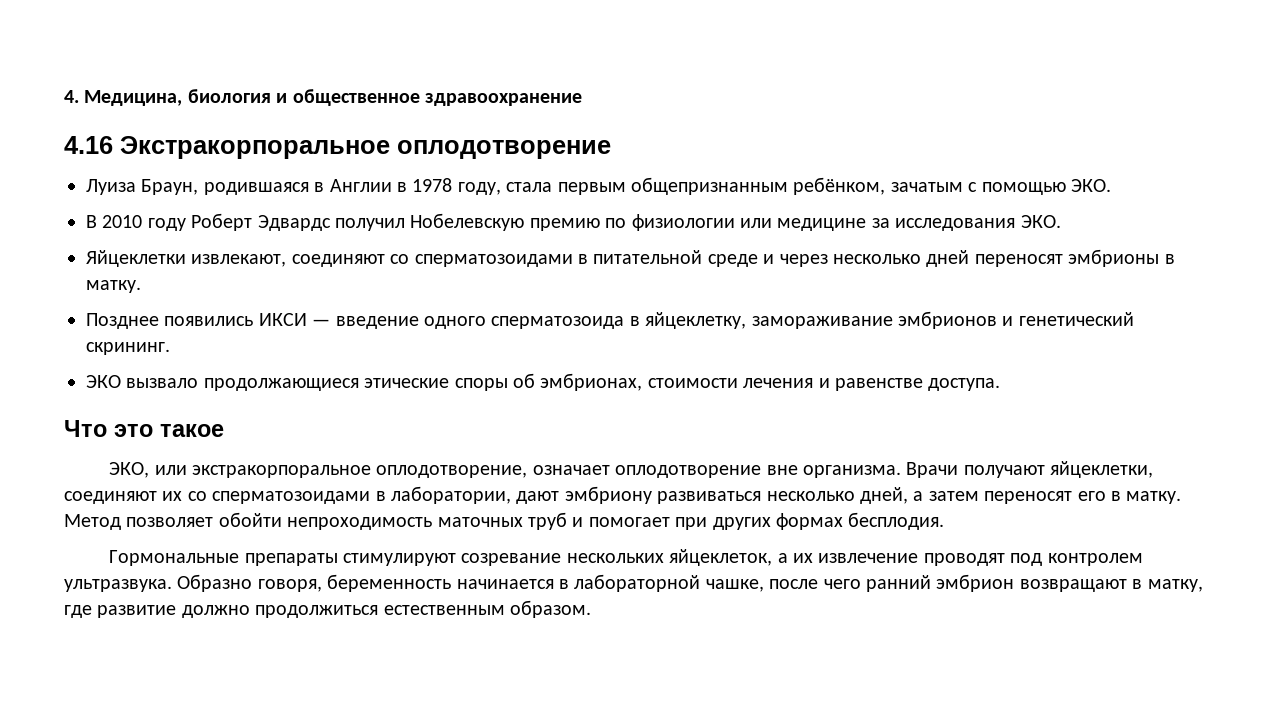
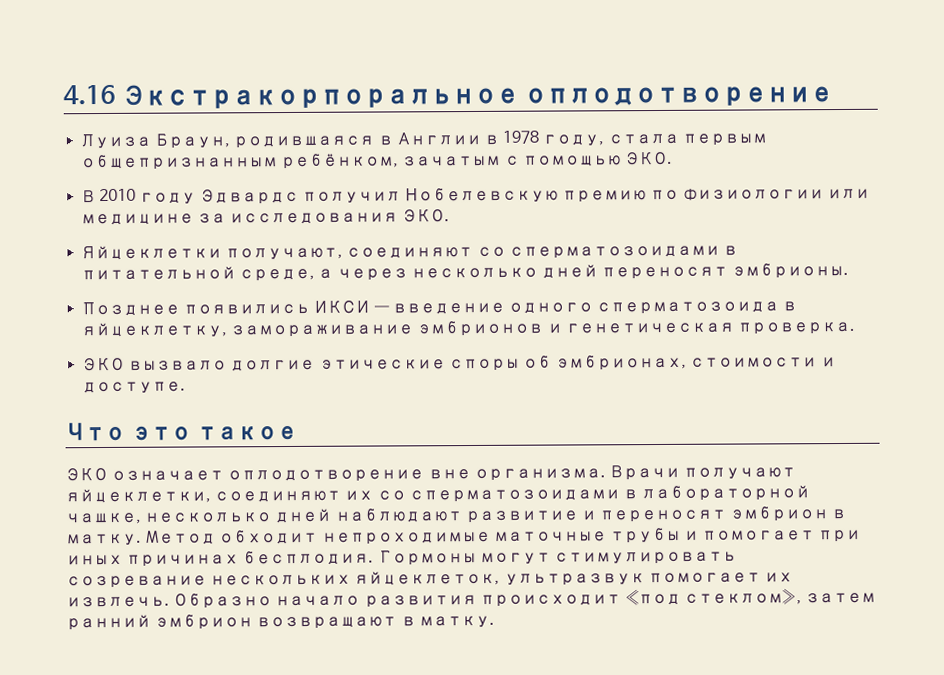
- 4. Медицина, биология и общественное здравоохранение
- В 2010 году Роберт Эдвардс получил Нобелевскую премию по физиологии или медицине за исследования ЭКО.
+ В 2010 году Эдвардс получил Нобелевскую премию по физиологии или медицине за исследования ЭКО.
- Яйцеклетки извлекают, соединяют со сперматозоидами в питательной среде и через несколько дней переносят эмбрионы в матку.
+ Яйцеклетки получают, соединяют со сперматозоидами в питательной среде, а через несколько дней переносят эмбрионы.
- Позднее появились ИКСИ — введение одного сперматозоида в яйцеклетку, замораживание эмбрионов и генетический скрининг.
+ Позднее появились ИКСИ — введение одного сперматозоида в яйцеклетку, замораживание эмбрионов и генетическая проверка.
- ЭКО вызвало продолжающиеся этические споры об эмбрионах, стоимости лечения и равенстве доступа.
+ ЭКО вызвало долгие этические споры об эмбрионах, стоимости и доступе.
- ЭКО, или экстракорпоральное оплодотворение, означает оплодотворение вне организма.
+ ЭКО означает оплодотворение вне организма.
- Врачи получают яйцеклетки, соединяют их со сперматозоидами в лаборатории, дают эмбриону развиваться несколько дней, а затем переносят его в матку. Метод позволяет обойти непроходимость маточных труб и помогает при других формах бесплодия.
- Гормональные препараты стимулируют созревание нескольких яйцеклеток, а их извлечение проводят под контролем ультразвука. Образно говоря, беременность начинается в лабораторной чашке, после чего ранний эмбрион возвращают в матку, где развитие должно продолжиться естественным образом.
+ Врачи получают яйцеклетки, соединяют их со сперматозоидами в лабораторной чашке, несколько дней наблюдают развитие и переносят эмбрион в матку. Метод обходит непроходимые маточные трубы и помогает при иных причинах бесплодия. Гормоны могут стимулировать созревание нескольких яйцеклеток, ультразвук помогает их извлечь. Образно начало развития происходит «под стеклом», затем ранний эмбрион возвращают в матку.

